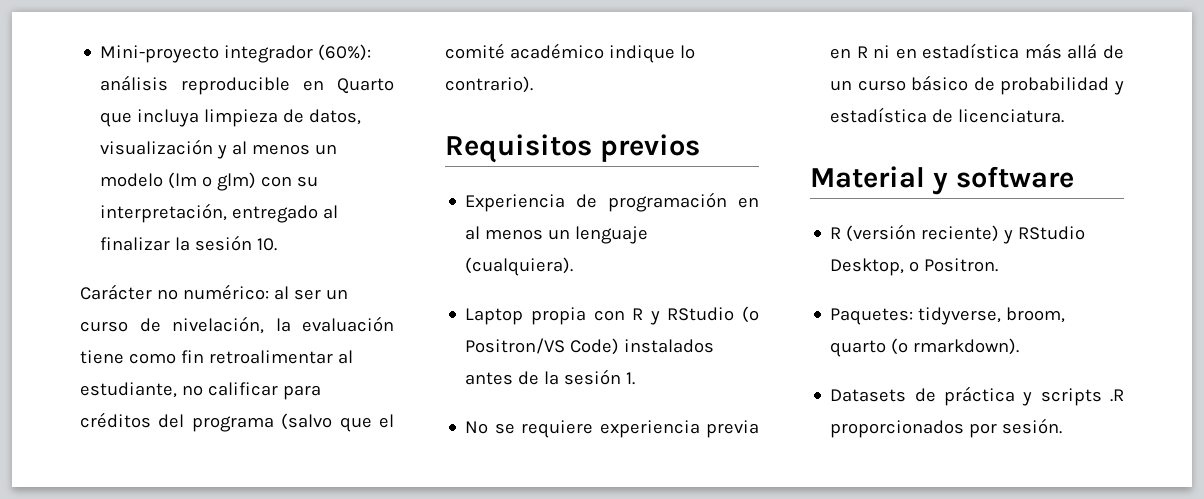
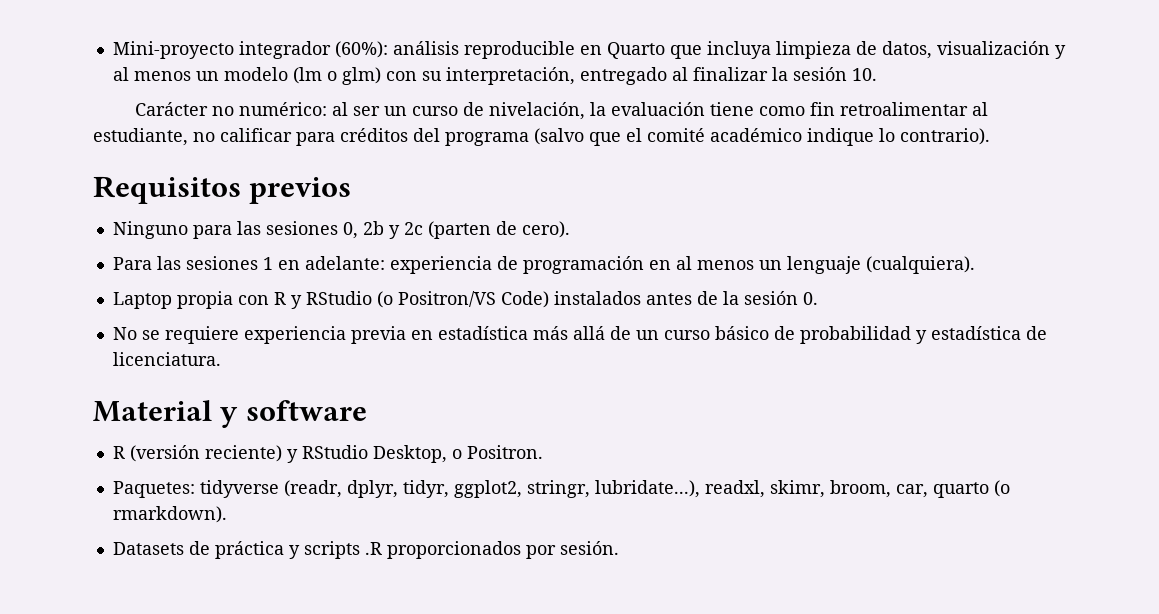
- Experiencia de programación en al menos un lenguaje (cualquiera).
+ Ninguno para las sesiones 0, 2b y 2c (parten de cero).
+ Para las sesiones 1 en adelante: experiencia de programación en al menos un lenguaje (cualquiera).
- Laptop propia con R y RStudio (o Positron/VS Code) instalados antes de la sesión 1.
+ Laptop propia con R y RStudio (o Positron/VS Code) instalados antes de la sesión 0.
- No se requiere experiencia previa en R ni en estadística más allá de un curso básico de probabilidad y estadística de licenciatura.
+ No se requiere experiencia previa en estadística más allá de un curso básico de probabilidad y estadística de licenciatura.
- Paquetes: tidyverse, broom, quarto (o rmarkdown).
+ Paquetes: tidyverse (readr, dplyr, tidyr, ggplot2, stringr, lubridate...), readxl, skimr, broom, car, quarto (o rmarkdown).

